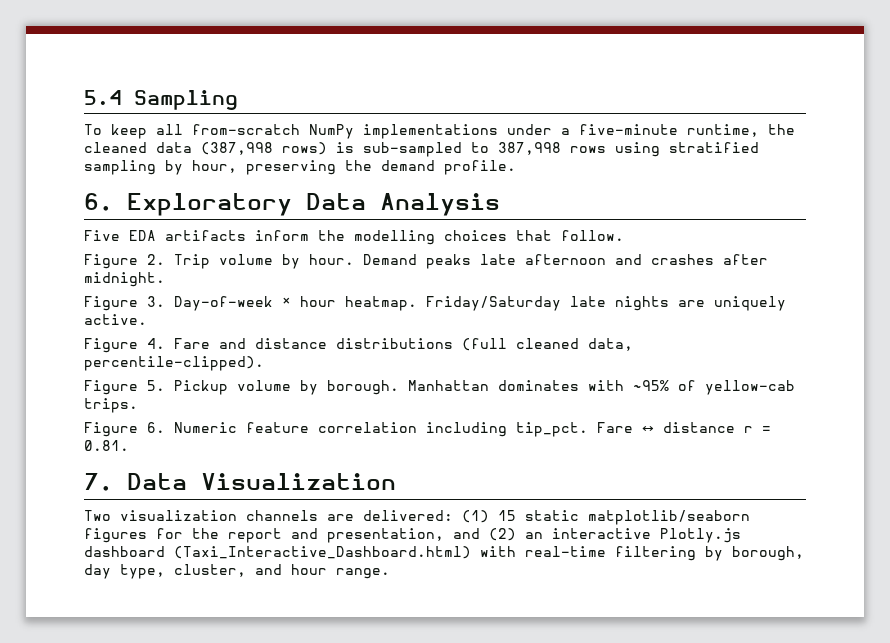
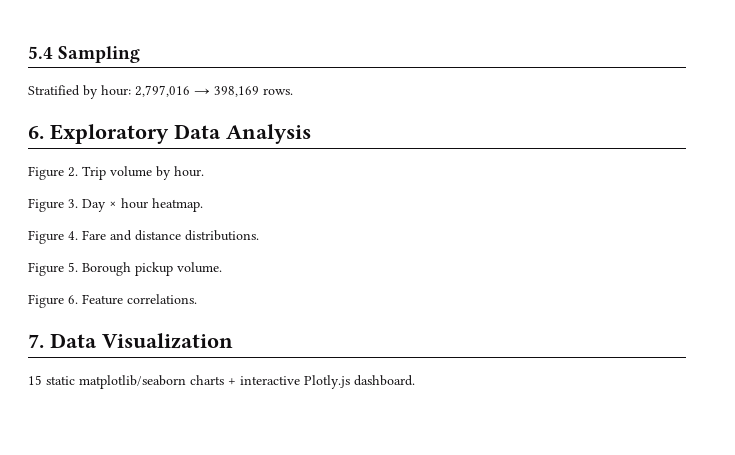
- To keep all from-scratch NumPy implementations under a five-minute runtime, the cleaned data (387,998 rows) is sub-sampled to 387,998 rows using stratified sampling by hour, preserving the demand profile.
+ Stratified by hour: 2,797,016 → 398,169 rows.
  6. Exploratory Data Analysis
- Five EDA artifacts inform the modelling choices that follow.
- Demand peaks late afternoon and crashes after midnight.
- Figure 3. Day-of-week × hour heatmap. Friday/Saturday late nights are uniquely active.
+ Figure 3. Day × hour heatmap.
- Figure 4. Fare and distance distributions (full cleaned data, percentile-clipped).
- Figure 5. Pickup volume by borough. Manhattan dominates with ~95% of yellow-cab trips.
- Figure 6. Numeric feature correlation including tip_pct. Fare ↔ distance r = 0.81.
+ Figure 4. Fare and distance distributions.
+ Figure 5. Borough pickup volume.
+ Figure 6. Feature correlations.
  7. Data Visualization
- Two visualization channels are delivered: (1) 15 static matplotlib/seaborn figures for the report and presentation, and (2) an interactive Plotly.js dashboard (Taxi_Interactive_Dashboard.html) with real-time filtering by borough, day type, cluster, and hour range.
+ 15 static matplotlib/seaborn charts + interactive Plotly.js dashboard.

